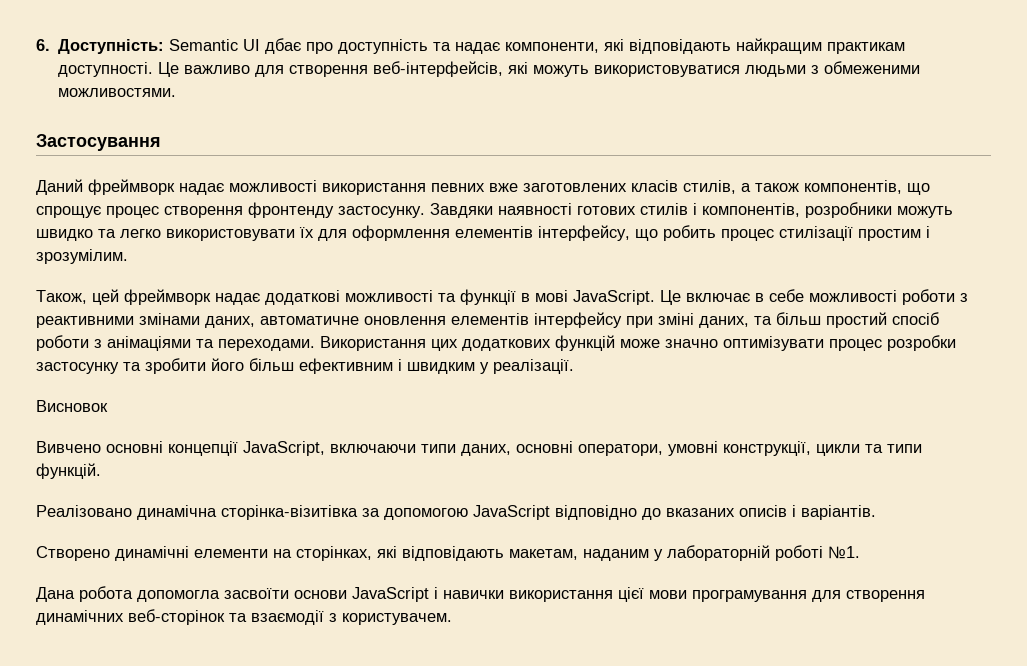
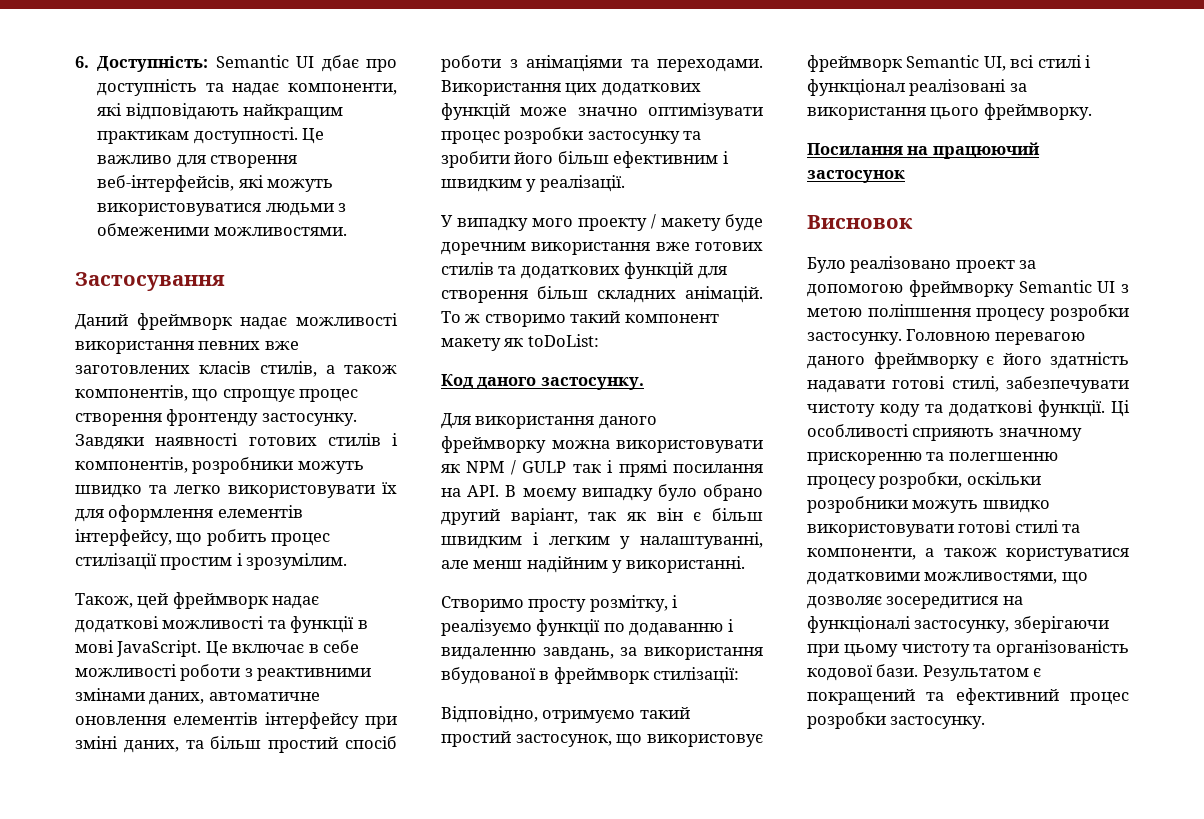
+ У випадку мого проекту / макету буде доречним використання вже готових стилів та додаткових функцій для створення більш складних анімацій. То ж створимо такий компонент макету як toDoList:
+ Код даного застосунку.
+ Для використання даного фреймворку можна використовувати як NPM / GULP так і прямі посилання на API. В моєму випадку було обрано другий варіант, так як він є більш швидким і легким у налаштуванні, але менш надійним у використанні.
+ Створимо просту розмітку, і реалізуємо функції по додаванню і видаленню завдань, за використання вбудованої в фреймворк стилізації:
+ Відповідно, отримуємо такий простий застосунок, що використовує фреймворк Semantic UI, всі стилі і функціонал реалізовані за використання цього фреймворку.
+ Посилання на працюючий застосунок
  Висновок
- Вивчено основні концепції JavaScript, включаючи типи даних, основні оператори, умовні конструкції, цикли та типи функцій.
- Реалізовано динамічна сторінка-візитівка за допомогою JavaScript відповідно до вказаних описів і варіантів.
- Створено динамічні елементи на сторінках, які відповідають макетам, наданим у лабораторній роботі №1.
- Дана робота допомогла засвоїти основи JavaScript і навички використання цієї мови програмування для створення динамічних веб-сторінок та взаємодії з користувачем.
+ Було реалізовано проект за допомогою фреймворку Semantic UI з метою поліпшення процесу розробки застосунку. Головною перевагою даного фреймворку є його здатність надавати готові стилі, забезпечувати чистоту коду та додаткові функції. Ці особливості сприяють значному прискоренню та полегшенню процесу розробки, оскільки розробники можуть швидко використовувати готові стилі та компоненти, а також користуватися додатковими можливостями, що дозволяє зосередитися на функціоналі застосунку, зберігаючи при цьому чистоту та організованість кодової бази. Результатом є покращений та ефективний процес розробки застосунку.

